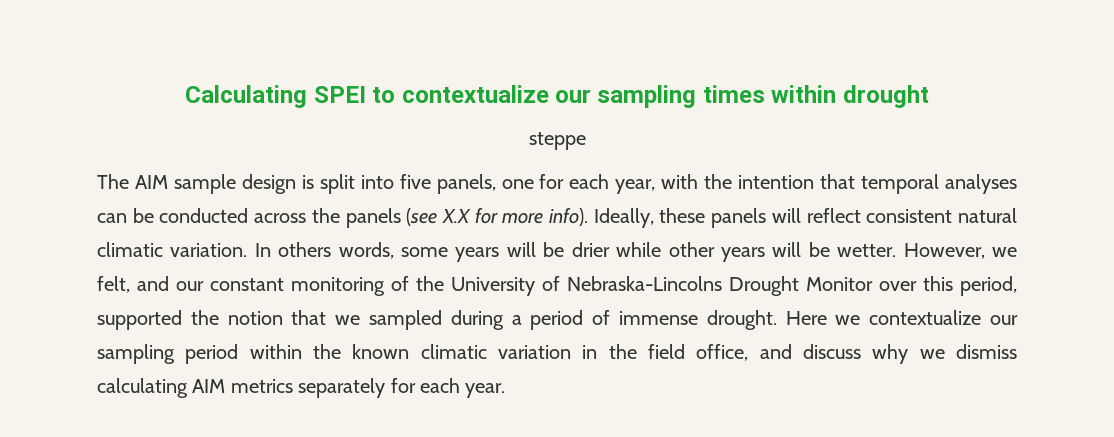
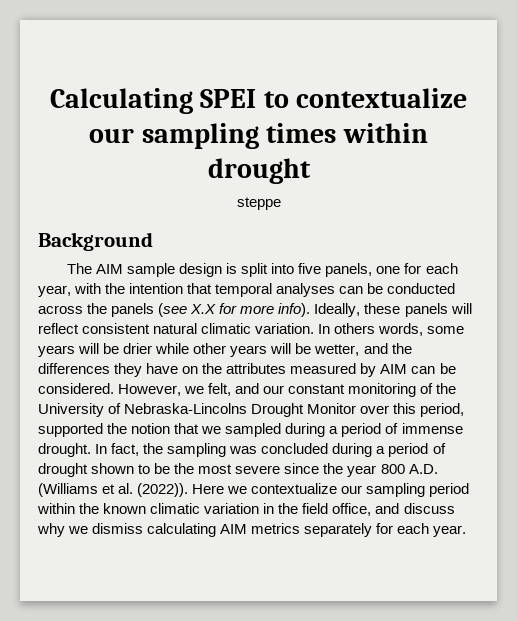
+ Background
- In others words, some years will be drier while other years will be wetter.
+ In others words, some years will be drier while other years will be wetter, and the differences they have on the attributes measured by AIM can be considered.
+ In fact, the sampling was concluded during a period of drought shown to be the most severe since the year 800 A.D. (Williams et al. (2022)).

